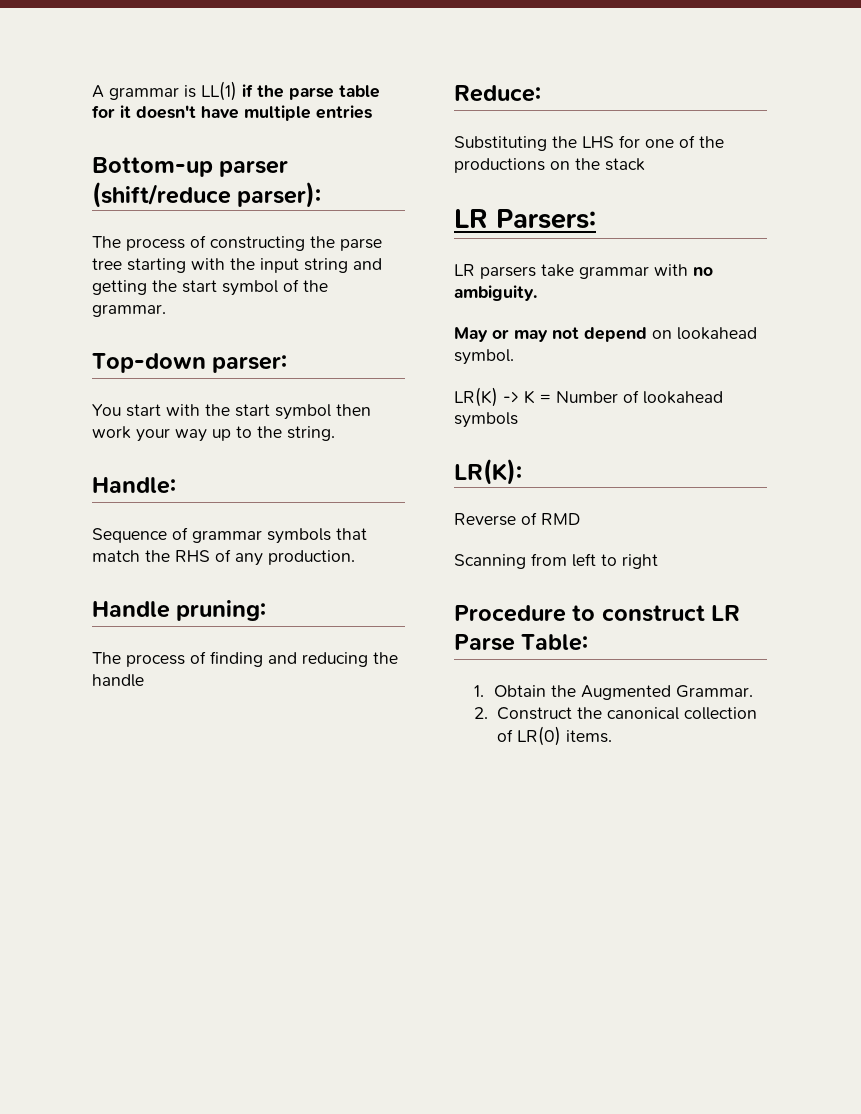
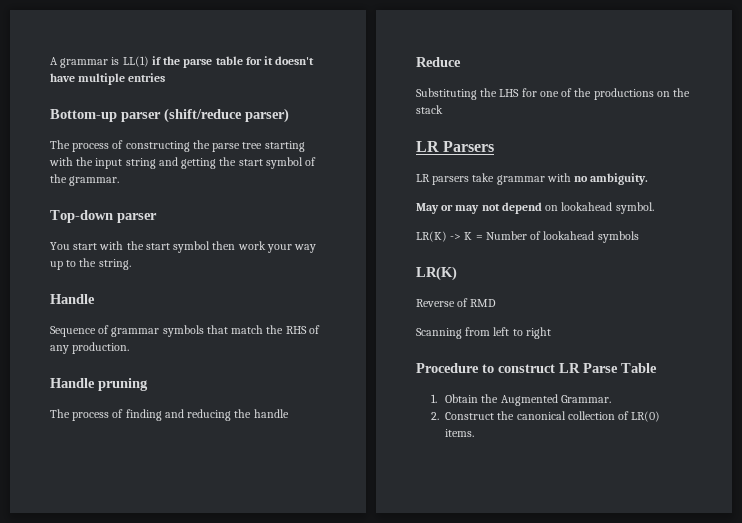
- Bottom-up parser (shift/reduce parser):
+ Bottom-up parser (shift/reduce parser)
- Top-down parser:
+ Top-down parser
  You start with the start symbol then work your way up to the string.
- Handle:
+ Handle
- Handle pruning:
+ Handle pruning
- Reduce:
+ Reduce
- LR Parsers:
+ LR Parsers
  LR(K) -> K = Number of lookahead symbols
- LR(K):
+ LR(K)
- Procedure to construct LR Parse Table:
+ Procedure to construct LR Parse Table

